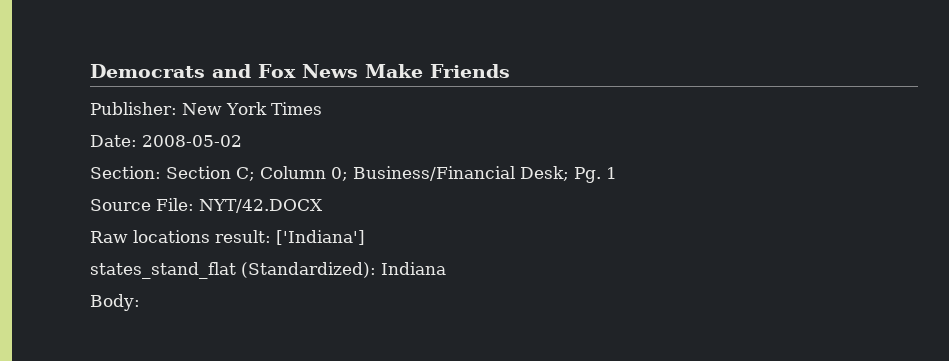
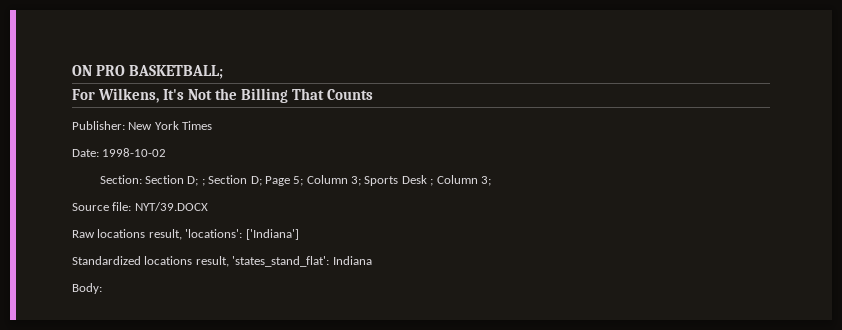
- Democrats and Fox News Make Friends
+ ON PRO BASKETBALL;
+ For Wilkens, It's Not the Billing That Counts
- Date: 2008-05-02
+ Date: 1998-10-02
- Section: Section C; Column 0; Business/Financial Desk; Pg. 1
+ Section: Section D; ; Section D; Page 5; Column 3; Sports Desk ; Column 3;
- Source File: NYT/42.DOCX
+ Source file: NYT/39.DOCX
- Raw locations result: ['Indiana']
+ Raw locations result, 'locations': ['Indiana']
- states_stand_flat (Standardized): Indiana
+ Standardized locations result, 'states_stand_flat': Indiana

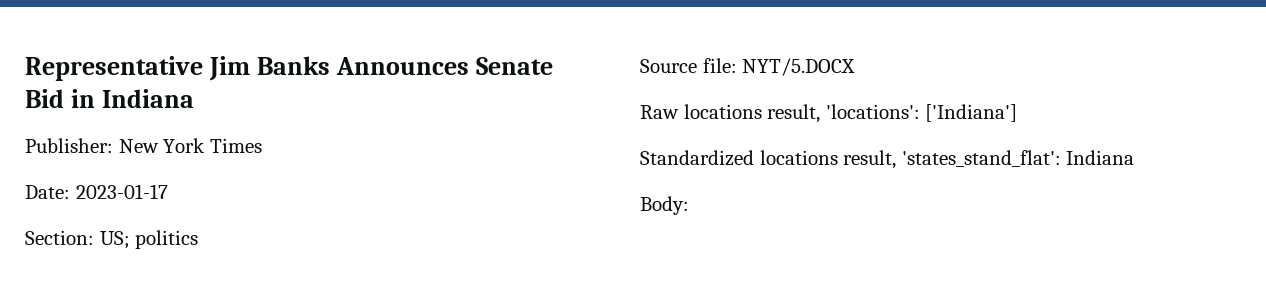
- ON PRO BASKETBALL;
- For Wilkens, It's Not the Billing That Counts
+ Representative Jim Banks Announces Senate Bid in Indiana
- Date: 1998-10-02
+ Date: 2023-01-17
- Section: Section D; ; Section D; Page 5; Column 3; Sports Desk ; Column 3;
+ Section: US; politics
- Source file: NYT/39.DOCX
+ Source file: NYT/5.DOCX

